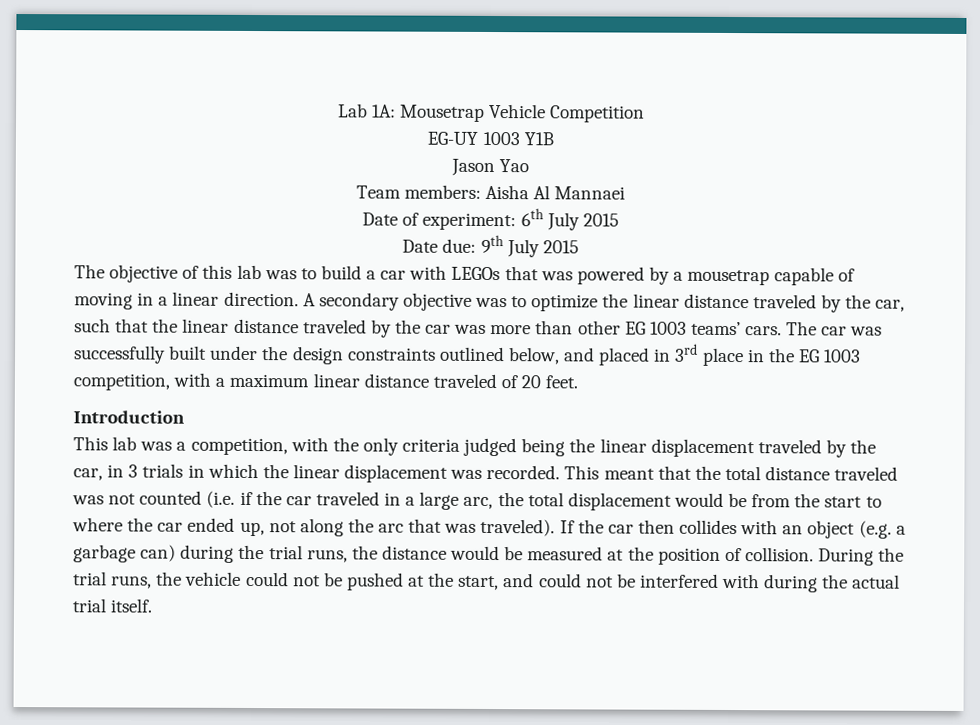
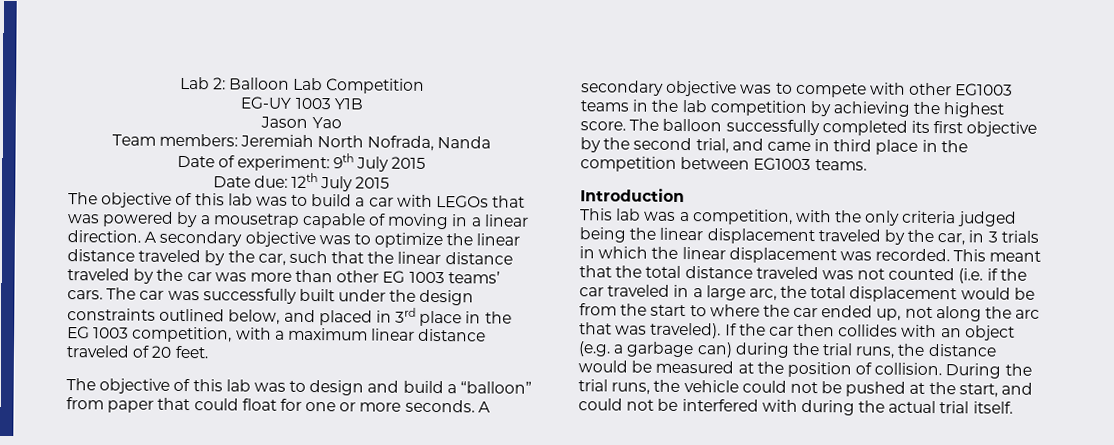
- Lab 1A: Mousetrap Vehicle Competition
+ Lab 2: Balloon Lab Competition
- Team members: Aisha Al Mannaei
+ Team members: Jeremiah North Nofrada, Nanda
- Date of experiment: 6th July 2015
+ Date of experiment: 9th July 2015
- Date due: 9th July 2015
+ Date due: 12th July 2015
+ The objective of this lab was to design and build a “balloon” from paper that could float for one or more seconds. A secondary objective was to compete with other EG1003 teams in the lab competition by achieving the highest score. The balloon successfully completed its first objective by the second trial, and came in third place in the competition between EG1003 teams.

